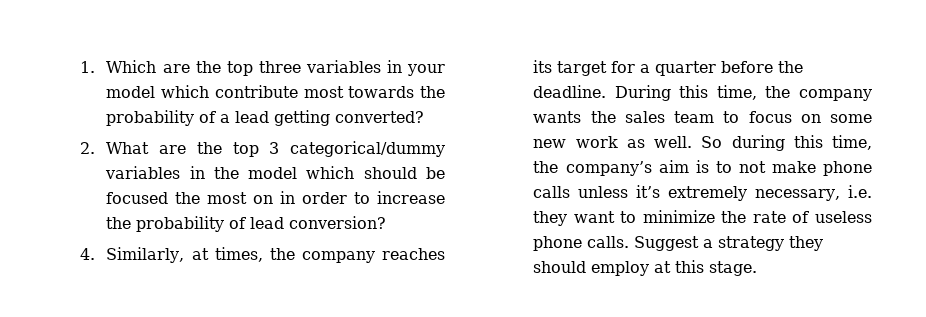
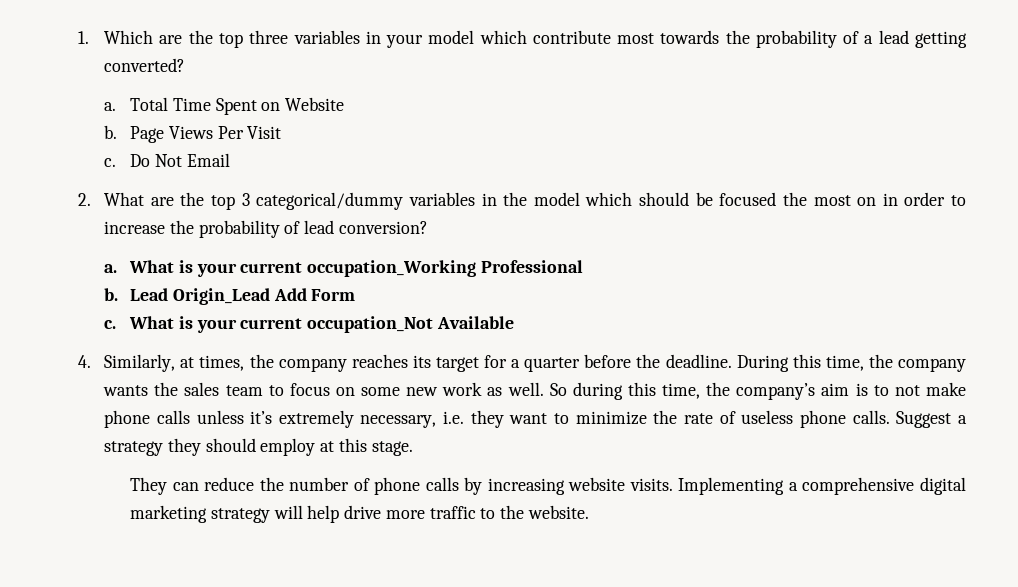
+ a. Total Time Spent on Website
+ b. Page Views Per Visit
+ c. Do Not Email
+ a. What is your current occupation_Working Professional
+ b. Lead Origin_Lead Add Form
+ c. What is your current occupation_Not Available
+ They can reduce the number of phone calls by increasing website visits. Implementing a comprehensive digital marketing strategy will help drive more traffic to the website.

